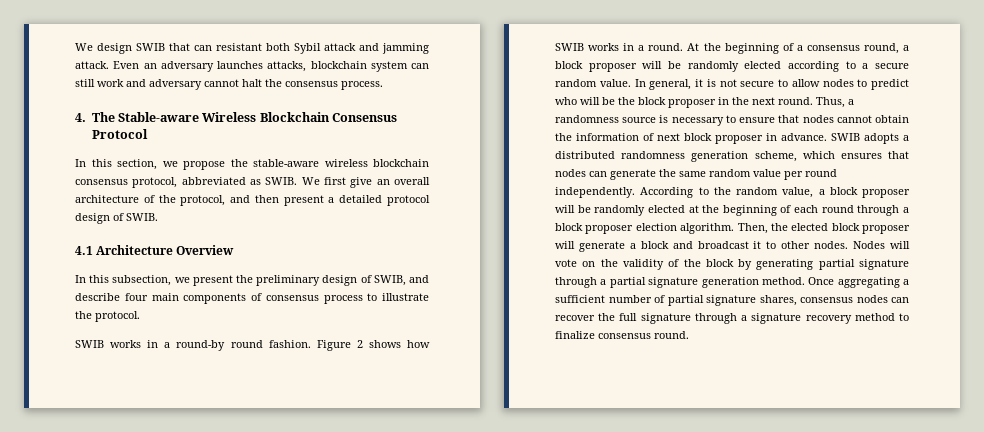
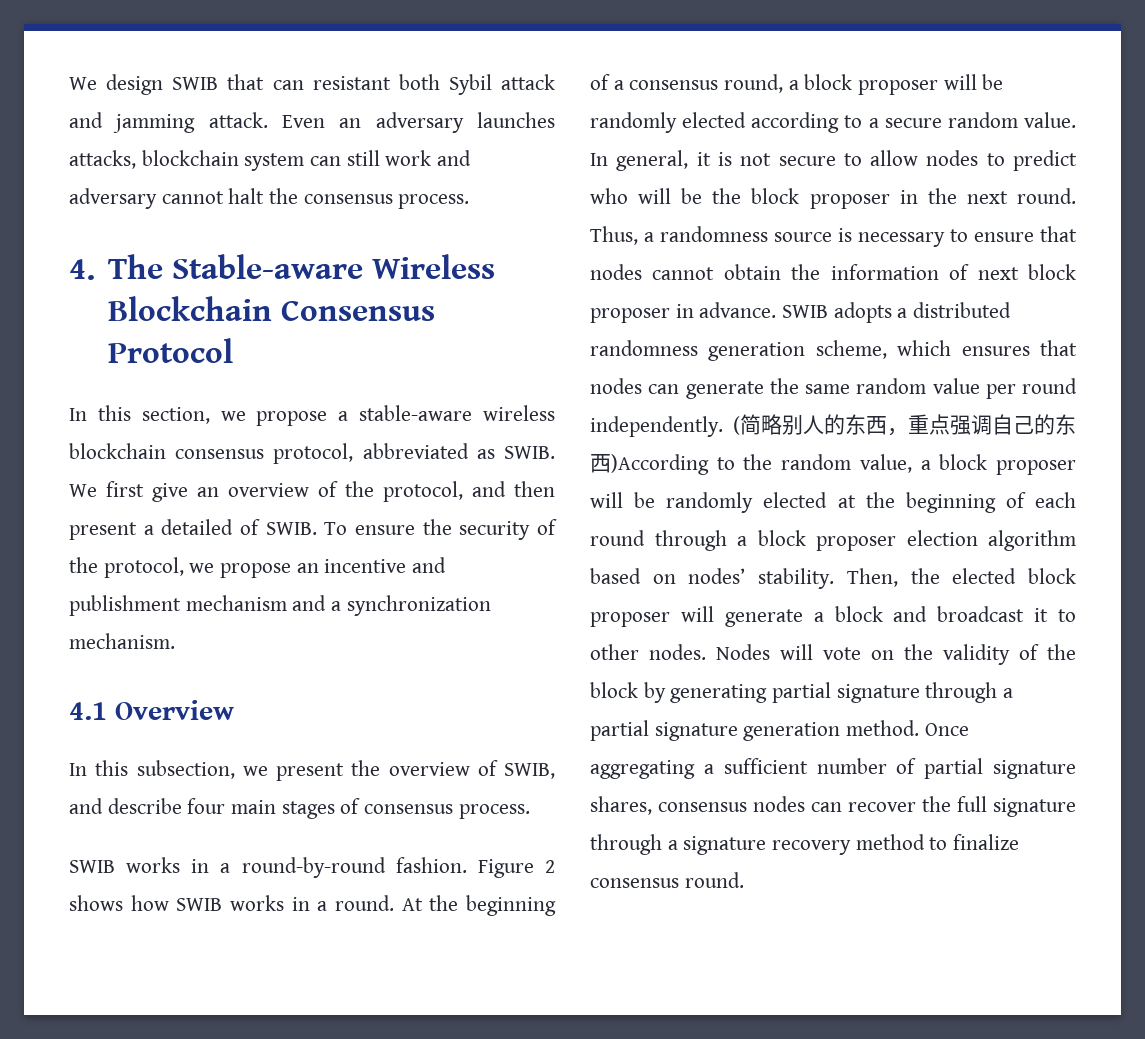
- In this section, we propose the stable-aware wireless blockchain consensus protocol, abbreviated as SWIB.
+ In this section, we propose a stable-aware wireless blockchain consensus protocol, abbreviated as SWIB.
- We first give an overall architecture of the protocol, and then present a detailed protocol design of SWIB.
+ We first give an overview of the protocol, and then present a detailed of SWIB. To ensure the security of the protocol, we propose an incentive and publishment mechanism and a synchronization mechanism.
- 4.1 Architecture Overview
+ 4.1 Overview
- In this subsection, we present the preliminary design of SWIB, and describe four main components of consensus process to illustrate the protocol.
- SWIB works in a round-by round fashion.
+ In this subsection, we present the overview of SWIB, and describe four main stages of consensus process.
+ SWIB works in a round-by-round fashion.
- According to the random value, a block proposer will be randomly elected at the beginning of each round through a block proposer election algorithm.
+ (简略别人的东西，重点强调自己的东西)According to the random value, a block proposer will be randomly elected at the beginning of each round through a block proposer election algorithm based on nodes’ stability.

